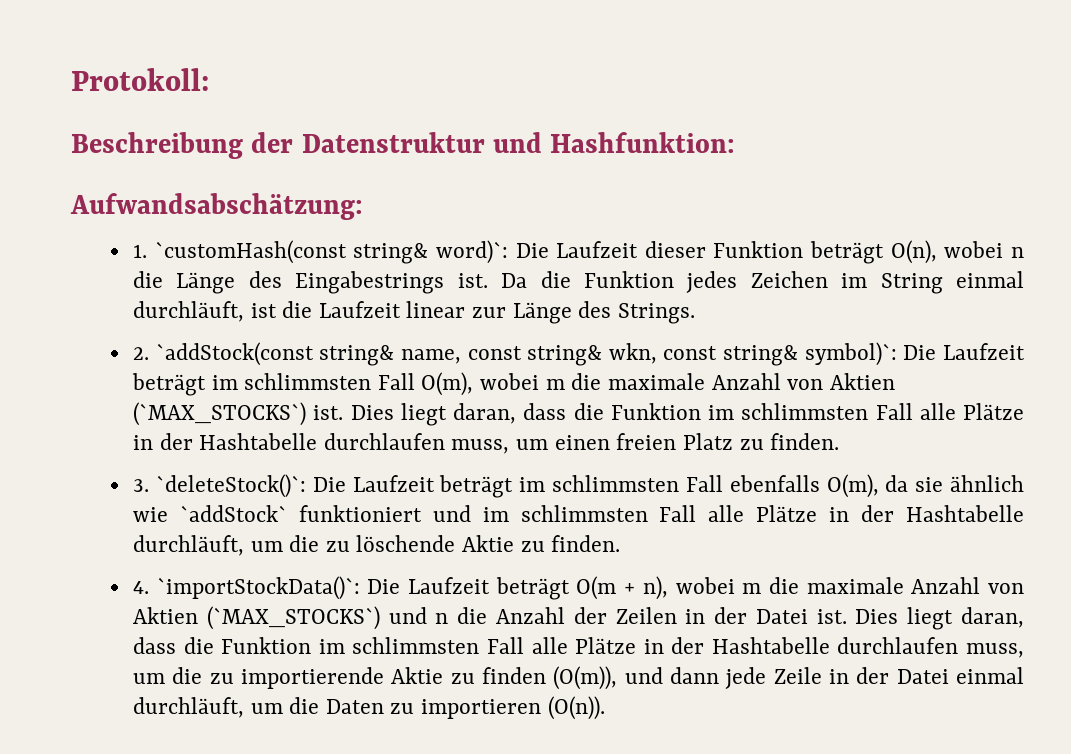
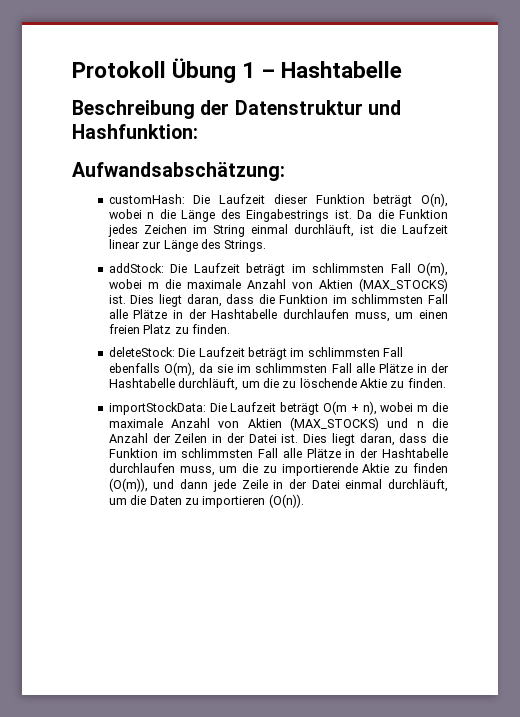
- Protokoll:
+ Protokoll Übung 1 – Hashtabelle
- 1. `customHash(const string& word)`: Die Laufzeit dieser Funktion beträgt O(n), wobei n die Länge des Eingabestrings ist.
+ customHash: Die Laufzeit dieser Funktion beträgt O(n), wobei n die Länge des Eingabestrings ist.
- 2. `addStock(const string& name, const string& wkn, const string& symbol)`: Die Laufzeit beträgt im schlimmsten Fall O(m), wobei m die maximale Anzahl von Aktien (`MAX_STOCKS`) ist.
+ addStock: Die Laufzeit beträgt im schlimmsten Fall O(m), wobei m die maximale Anzahl von Aktien (MAX_STOCKS) ist.
- 3. `deleteStock()`: Die Laufzeit beträgt im schlimmsten Fall ebenfalls O(m), da sie ähnlich wie `addStock` funktioniert und im schlimmsten Fall alle Plätze in der Hashtabelle durchläuft, um die zu löschende Aktie zu finden.
+ deleteStock: Die Laufzeit beträgt im schlimmsten Fall ebenfalls O(m), da sie im schlimmsten Fall alle Plätze in der Hashtabelle durchläuft, um die zu löschende Aktie zu finden.
- 4. `importStockData()`: Die Laufzeit beträgt O(m + n), wobei m die maximale Anzahl von Aktien (`MAX_STOCKS`) und n die Anzahl der Zeilen in der Datei ist.
+ importStockData: Die Laufzeit beträgt O(m + n), wobei m die maximale Anzahl von Aktien (MAX_STOCKS) und n die Anzahl der Zeilen in der Datei ist.

